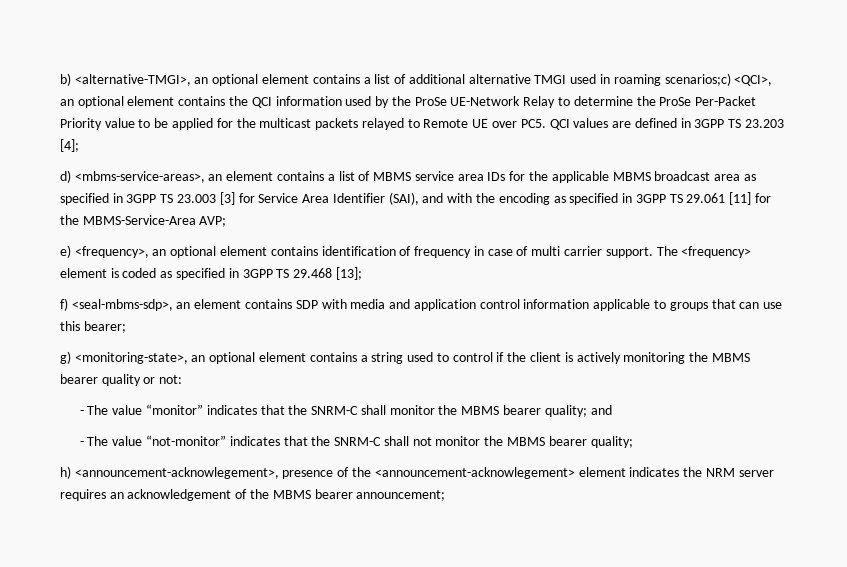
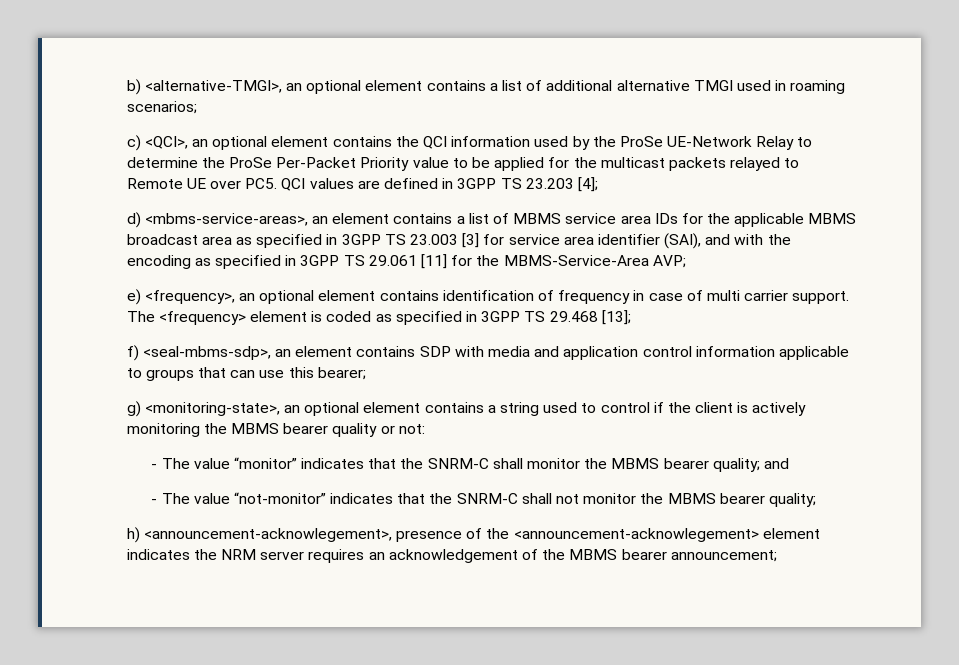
- b) <alternative-TMGI>, an optional element contains a list of additional alternative TMGI used in roaming scenarios;c) <QCI>, an optional element contains the QCI information used by the ProSe UE-Network Relay to determine the ProSe Per-Packet Priority value to be applied for the multicast packets relayed to Remote UE over PC5. QCI values are defined in 3GPP TS 23.203 [4];
+ b) <alternative-TMGI>, an optional element contains a list of additional alternative TMGI used in roaming scenarios;
+ c) <QCI>, an optional element contains the QCI information used by the ProSe UE-Network Relay to determine the ProSe Per-Packet Priority value to be applied for the multicast packets relayed to Remote UE over PC5. QCI values are defined in 3GPP TS 23.203 [4];
- d) <mbms-service-areas>, an element contains a list of MBMS service area IDs for the applicable MBMS broadcast area as specified in 3GPP TS 23.003 [3] for Service Area Identifier (SAI), and with the encoding as specified in 3GPP TS 29.061 [11] for the MBMS-Service-Area AVP;
+ d) <mbms-service-areas>, an element contains a list of MBMS service area IDs for the applicable MBMS broadcast area as specified in 3GPP TS 23.003 [3] for service area identifier (SAI), and with the encoding as specified in 3GPP TS 29.061 [11] for the MBMS-Service-Area AVP;

